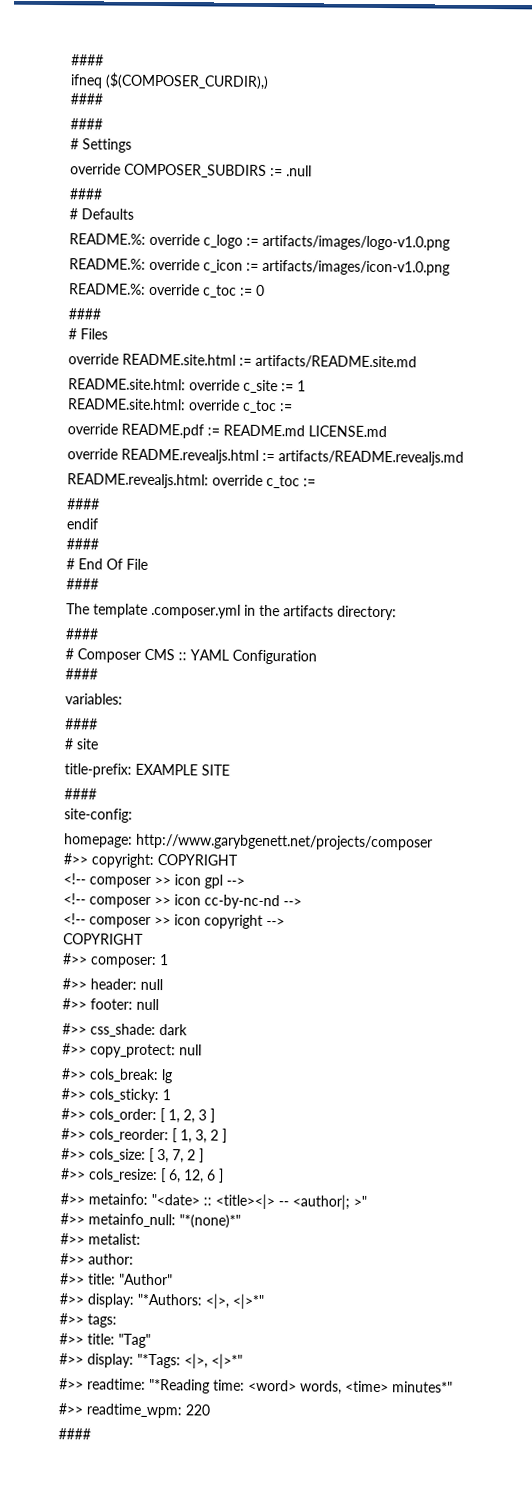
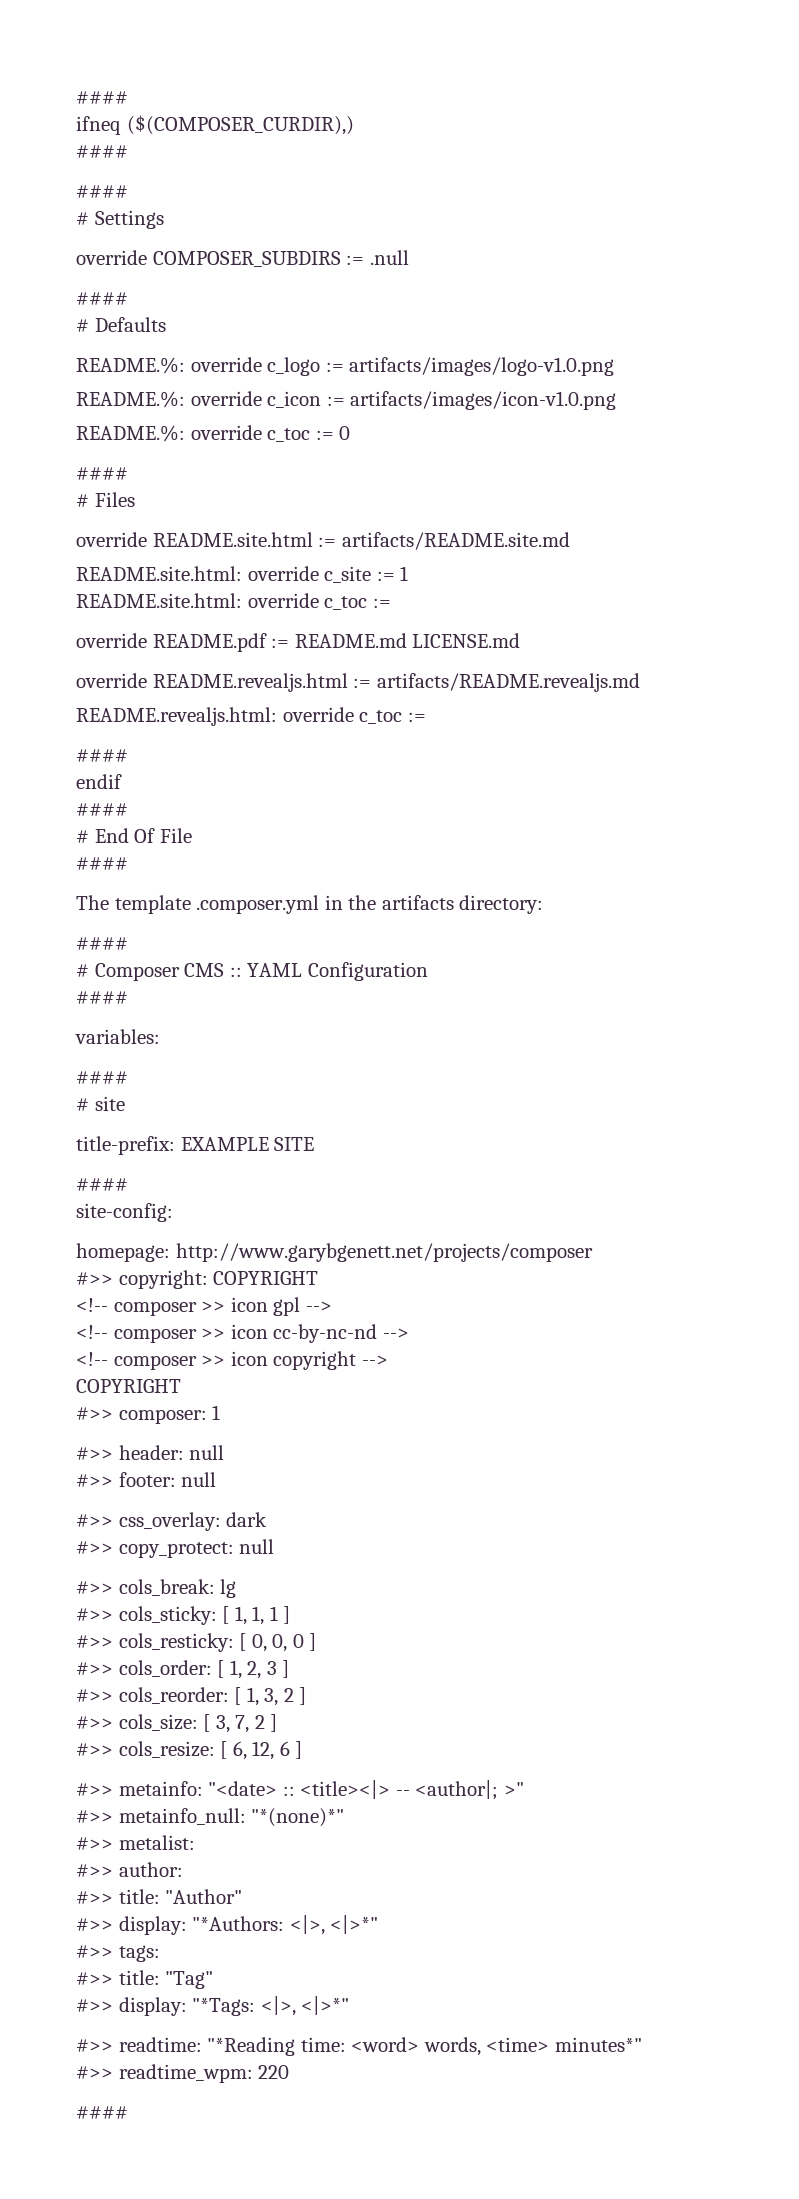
- #>> css_shade: dark
+ #>> css_overlay: dark
- #>> cols_sticky: 1
+ #>> cols_sticky: [ 1, 1, 1 ]
+ #>> cols_resticky: [ 0, 0, 0 ]

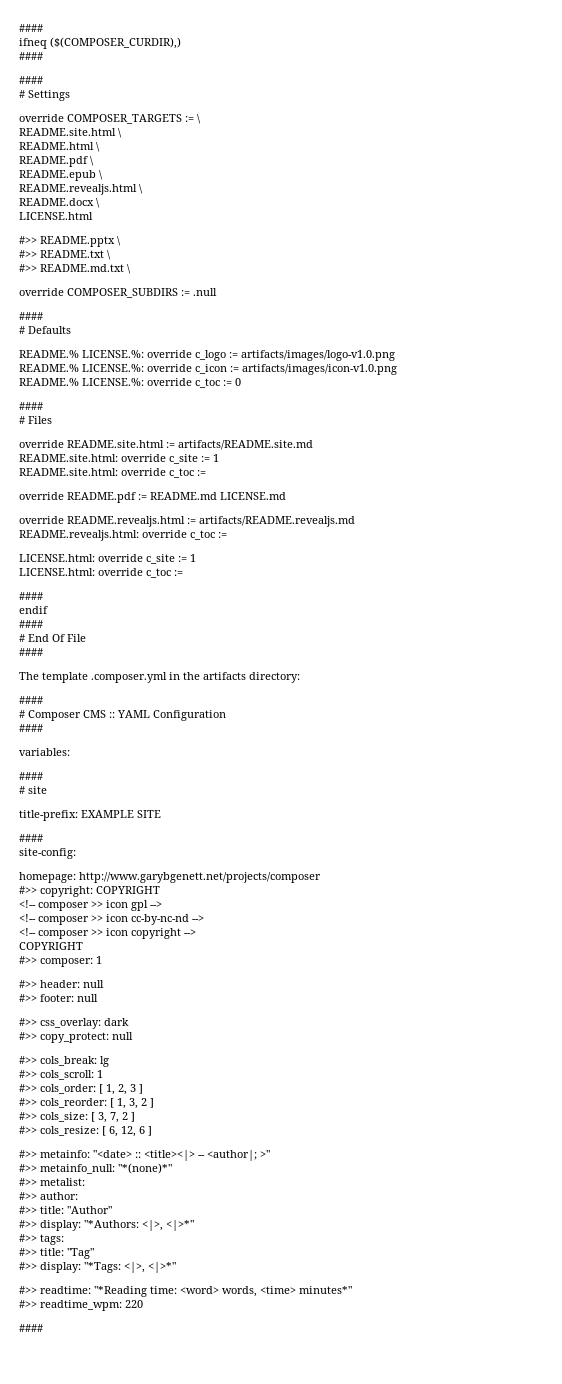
+ override COMPOSER_TARGETS := \
+ README.site.html \
+ README.html \
+ README.pdf \
+ README.epub \
+ README.revealjs.html \
+ README.docx \
+ LICENSE.html
+ #>> README.pptx \
+ #>> README.txt \
+ #>> README.md.txt \
- README.%: override c_logo := artifacts/images/logo-v1.0.png
+ README.% LICENSE.%: override c_logo := artifacts/images/logo-v1.0.png
- README.%: override c_icon := artifacts/images/icon-v1.0.png
+ README.% LICENSE.%: override c_icon := artifacts/images/icon-v1.0.png
- README.%: override c_toc := 0
+ README.% LICENSE.%: override c_toc := 0
+ LICENSE.html: override c_site := 1
+ LICENSE.html: override c_toc :=
- #>> cols_sticky: [ 1, 1, 1 ]
- #>> cols_resticky: [ 0, 0, 0 ]
+ #>> cols_scroll: 1

